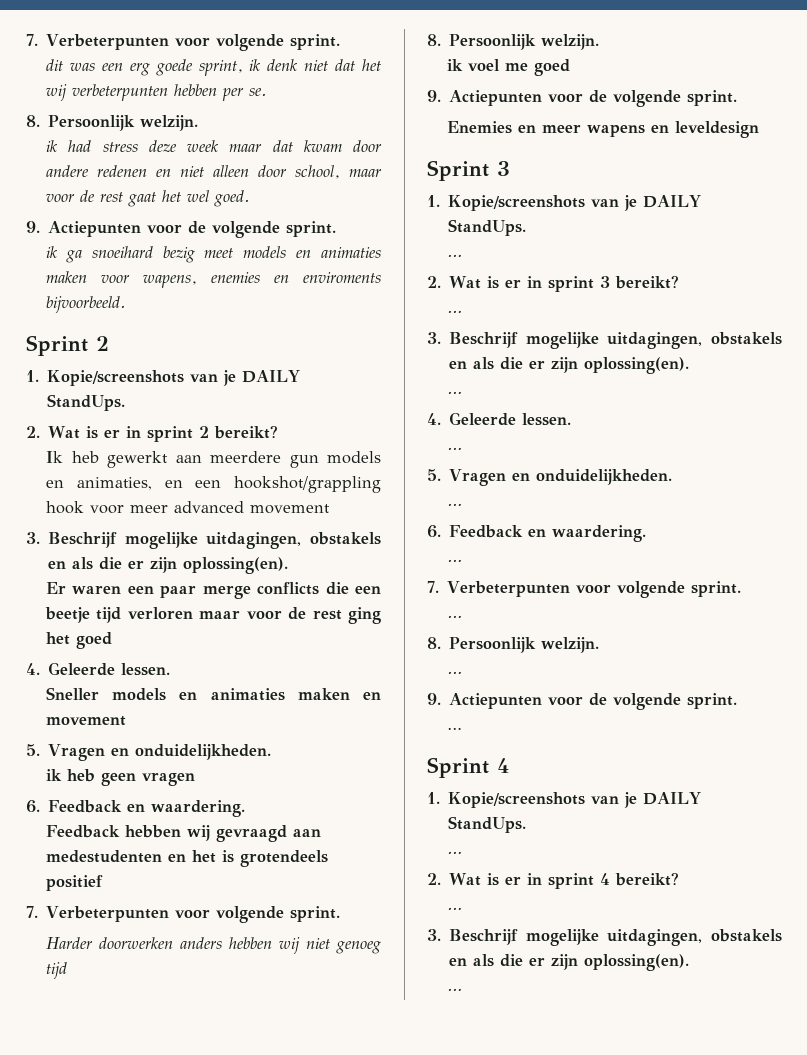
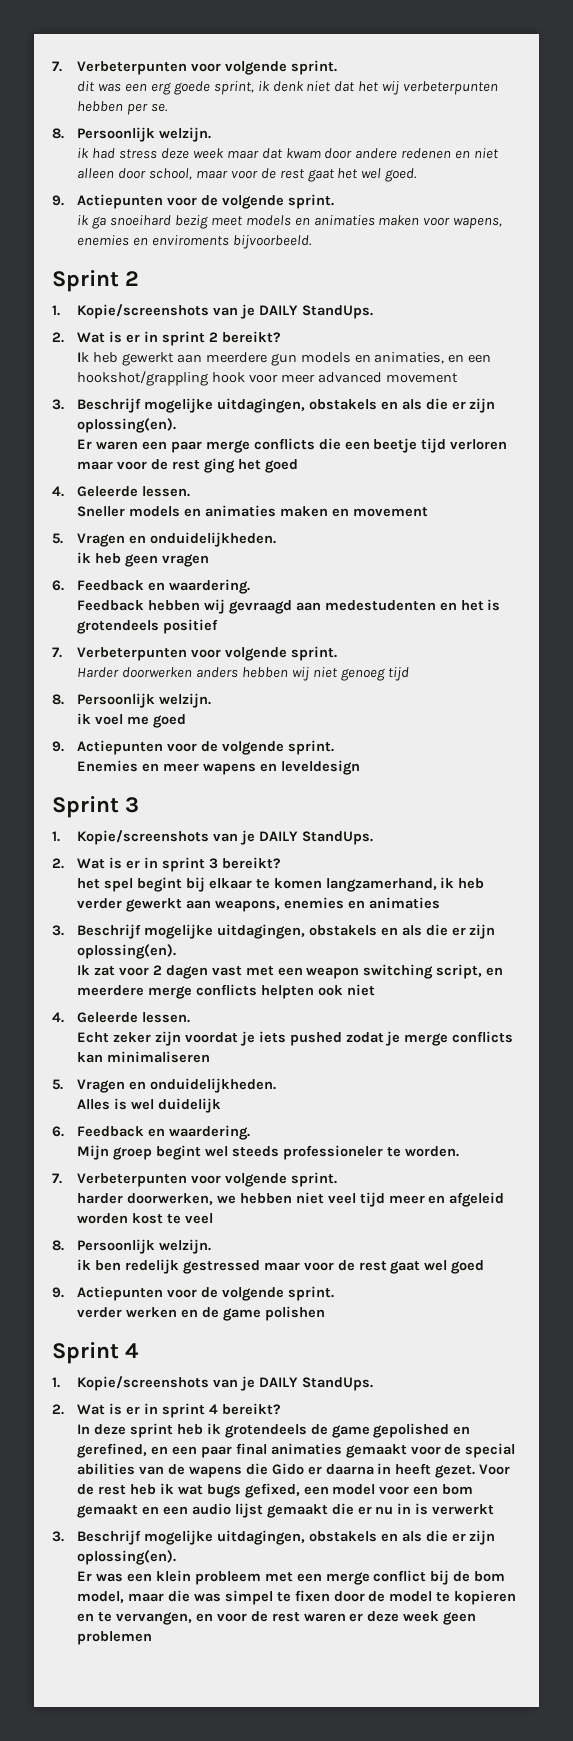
  Sprint 3
  1. Kopie/screenshots van je DAILY StandUps.
- …
  2. Wat is er in sprint 3 bereikt?
- …
+ het spel begint bij elkaar te komen langzamerhand, ik heb verder gewerkt aan weapons, enemies en animaties
  3. Beschrijf mogelijke uitdagingen, obstakels en als die er zijn oplossing(en).
- …
+ Ik zat voor 2 dagen vast met een weapon switching script, en meerdere merge conflicts helpten ook niet
  4. Geleerde lessen.
- …
+ Echt zeker zijn voordat je iets pushed zodat je merge conflicts kan minimaliseren
  5. Vragen en onduidelijkheden.
- …
+ Alles is wel duidelijk
  6. Feedback en waardering.
- …
+ Mijn groep begint wel steeds professioneler te worden.
  7. Verbeterpunten voor volgende sprint.
- …
+ harder doorwerken, we hebben niet veel tijd meer en afgeleid worden kost te veel
  8. Persoonlijk welzijn.
- …
+ ik ben redelijk gestressed maar voor de rest gaat wel goed
  9. Actiepunten voor de volgende sprint.
- …
+ verder werken en de game polishen
  Sprint 4
  1. Kopie/screenshots van je DAILY StandUps.
- …
  2. Wat is er in sprint 4 bereikt?
- …
+ In deze sprint heb ik grotendeels de game gepolished en gerefined, en een paar final animaties gemaakt voor de special abilities van de wapens die Gido er daarna in heeft gezet. Voor de rest heb ik wat bugs gefixed, een model voor een bom gemaakt en een audio lijst gemaakt die er nu in is verwerkt
  3. Beschrijf mogelijke uitdagingen, obstakels en als die er zijn oplossing(en).
- …
+ Er was een klein probleem met een merge conflict bij de bom model, maar die was simpel te fixen door de model te kopieren en te vervangen, en voor de rest waren er deze week geen problemen

